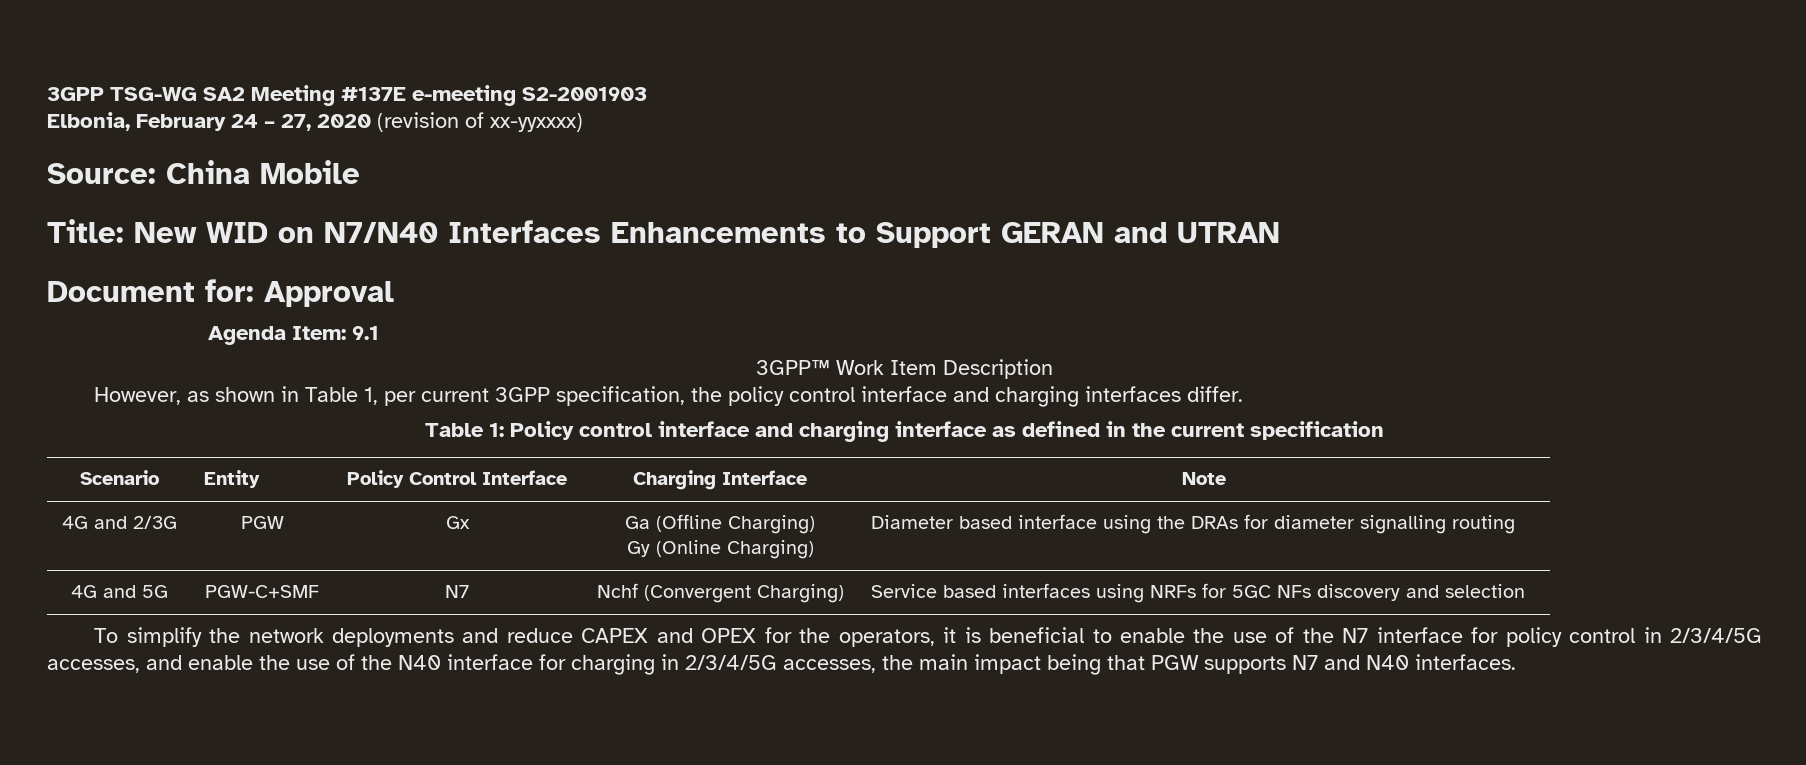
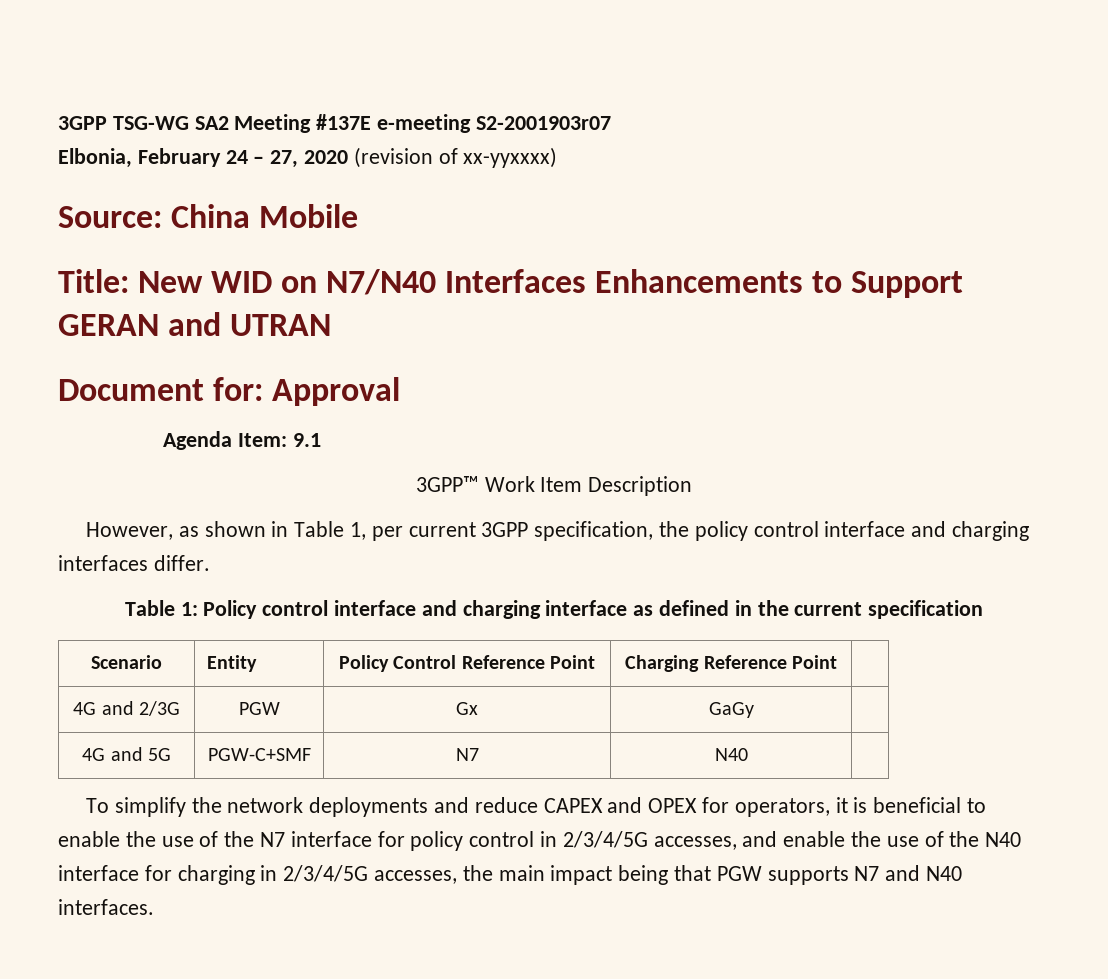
- 3GPP TSG-WG SA2 Meeting #137E e-meeting S2-2001903
+ 3GPP TSG-WG SA2 Meeting #137E e-meeting S2-2001903r07
- Scenario | Entity | Policy Control Interface | Charging Interface | Note
+ Scenario | Entity | Policy Control Reference Point | Charging Reference Point |
- 4G and 2/3G | PGW | Gx | Ga (Offline Charging)
- Gy (Online Charging) | Diameter based interface using the DRAs for diameter signalling routing
+ 4G and 2/3G | PGW | Gx | GaGy |
- 4G and 5G | PGW-C+SMF | N7 | Nchf (Convergent Charging) | Service based interfaces using NRFs for 5GC NFs discovery and selection
+ 4G and 5G | PGW-C+SMF | N7 | N40 |
- To simplify the network deployments and reduce CAPEX and OPEX for the operators, it is beneficial to enable the use of the N7 interface for policy control in 2/3/4/5G accesses, and enable the use of the N40 interface for charging in 2/3/4/5G accesses, the main impact being that PGW supports N7 and N40 interfaces.
+ To simplify the network deployments and reduce CAPEX and OPEX for operators, it is beneficial to enable the use of the N7 interface for policy control in 2/3/4/5G accesses, and enable the use of the N40 interface for charging in 2/3/4/5G accesses, the main impact being that PGW supports N7 and N40 interfaces.

